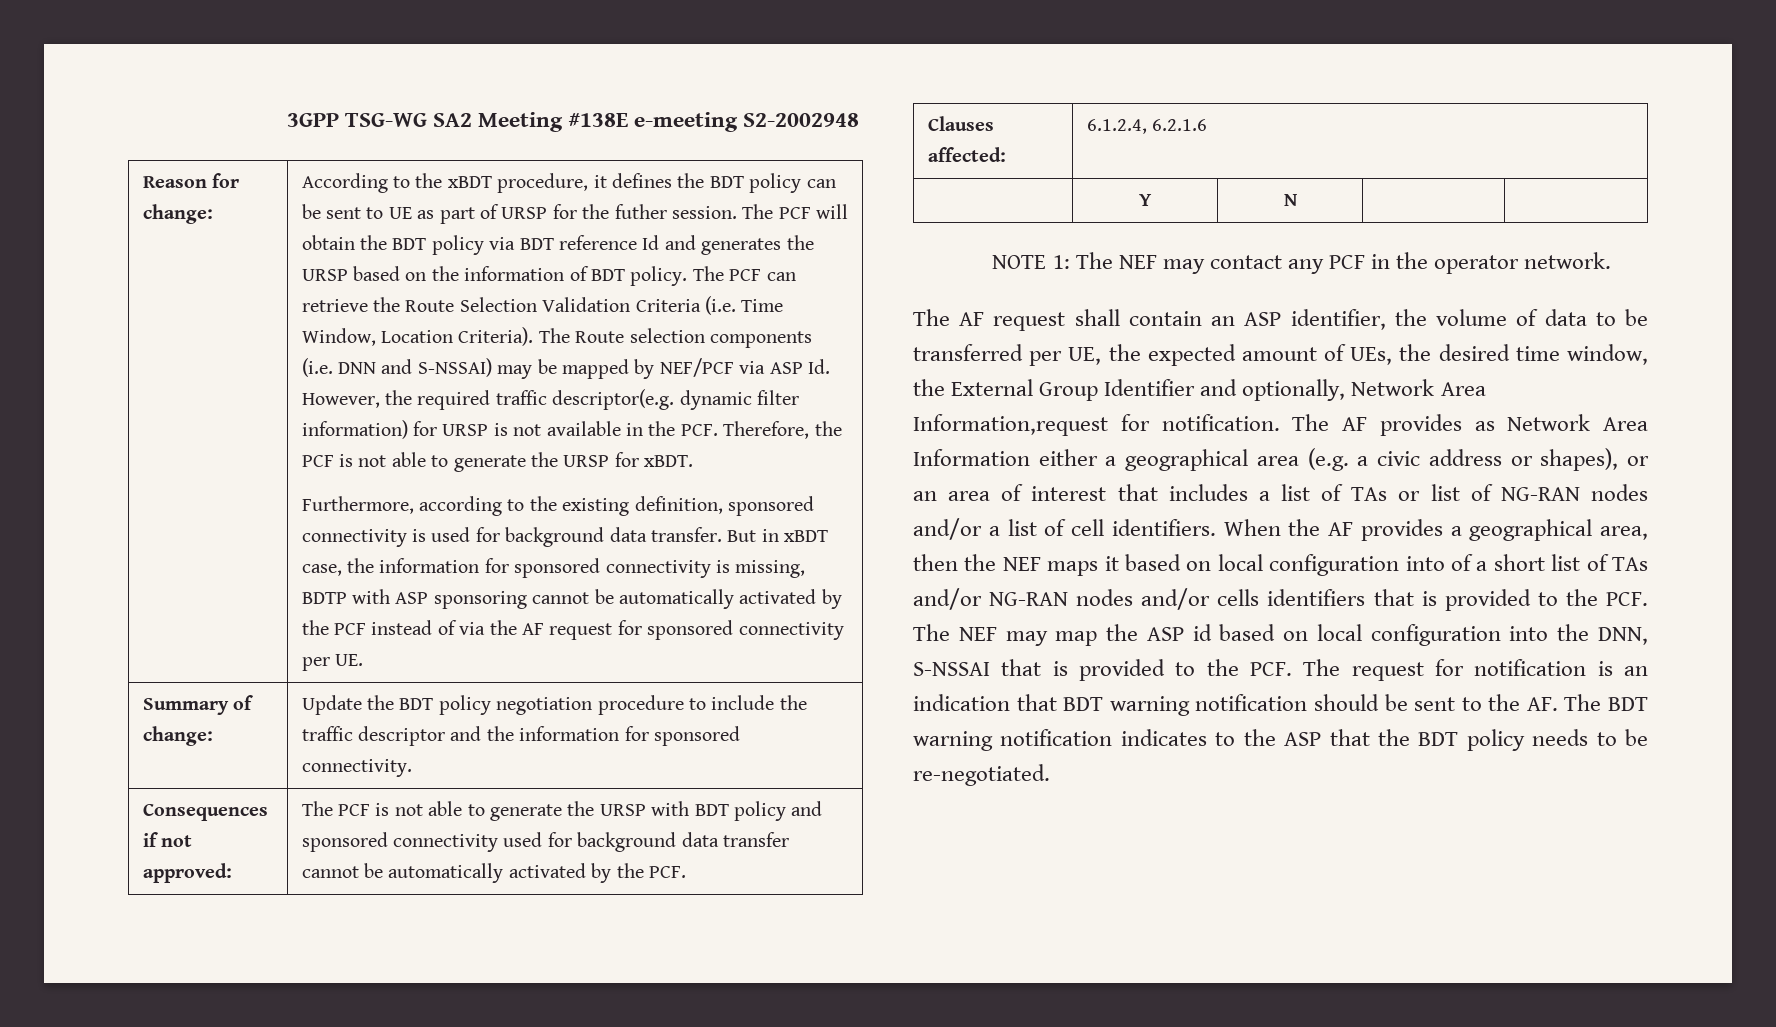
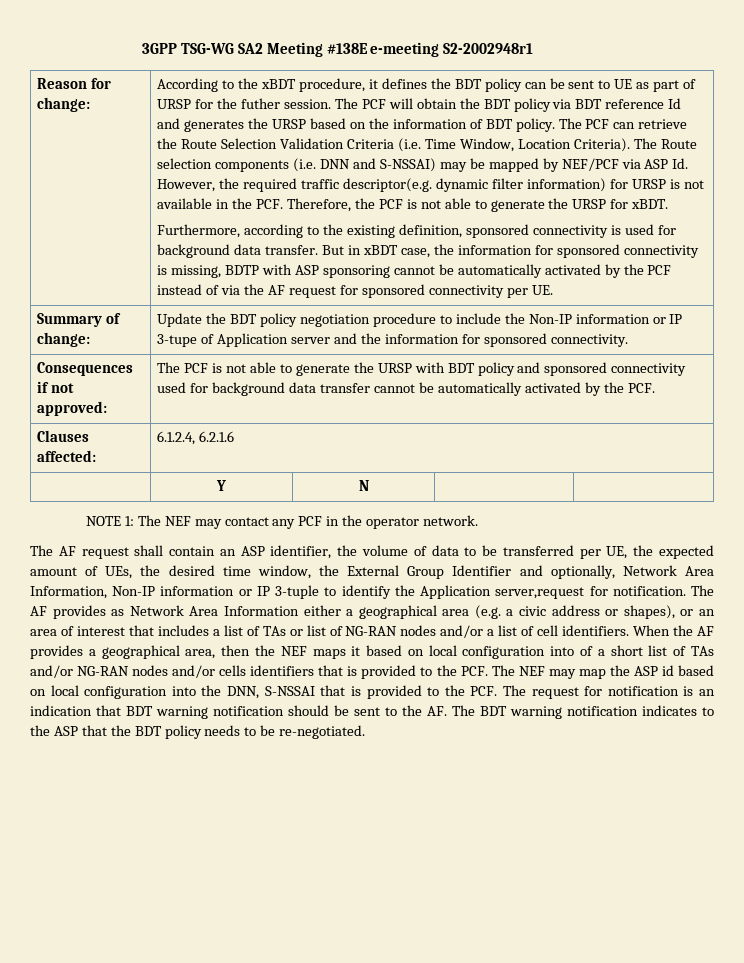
- 3GPP TSG-WG SA2 Meeting #138E e-meeting S2-2002948
+ 3GPP TSG-WG SA2 Meeting #138E e-meeting S2-2002948r1
- Summary of change: | Update the BDT policy negotiation procedure to include the traffic descriptor and the information for sponsored connectivity.
+ Summary of change: | Update the BDT policy negotiation procedure to include the Non-IP information or IP 3-tupe of Application server and the information for sponsored connectivity.
- The AF request shall contain an ASP identifier, the volume of data to be transferred per UE, the expected amount of UEs, the desired time window, the External Group Identifier and optionally, Network Area Information,request for notification.
+ The AF request shall contain an ASP identifier, the volume of data to be transferred per UE, the expected amount of UEs, the desired time window, the External Group Identifier and optionally, Network Area Information, Non-IP information or IP 3-tuple to identify the Application server,request for notification.

